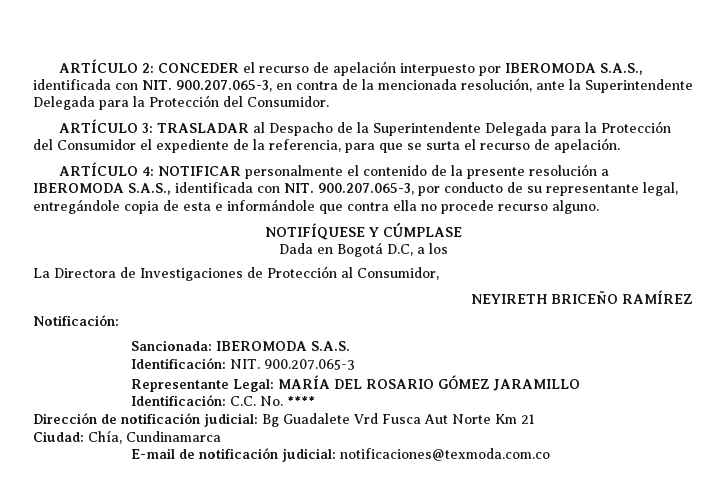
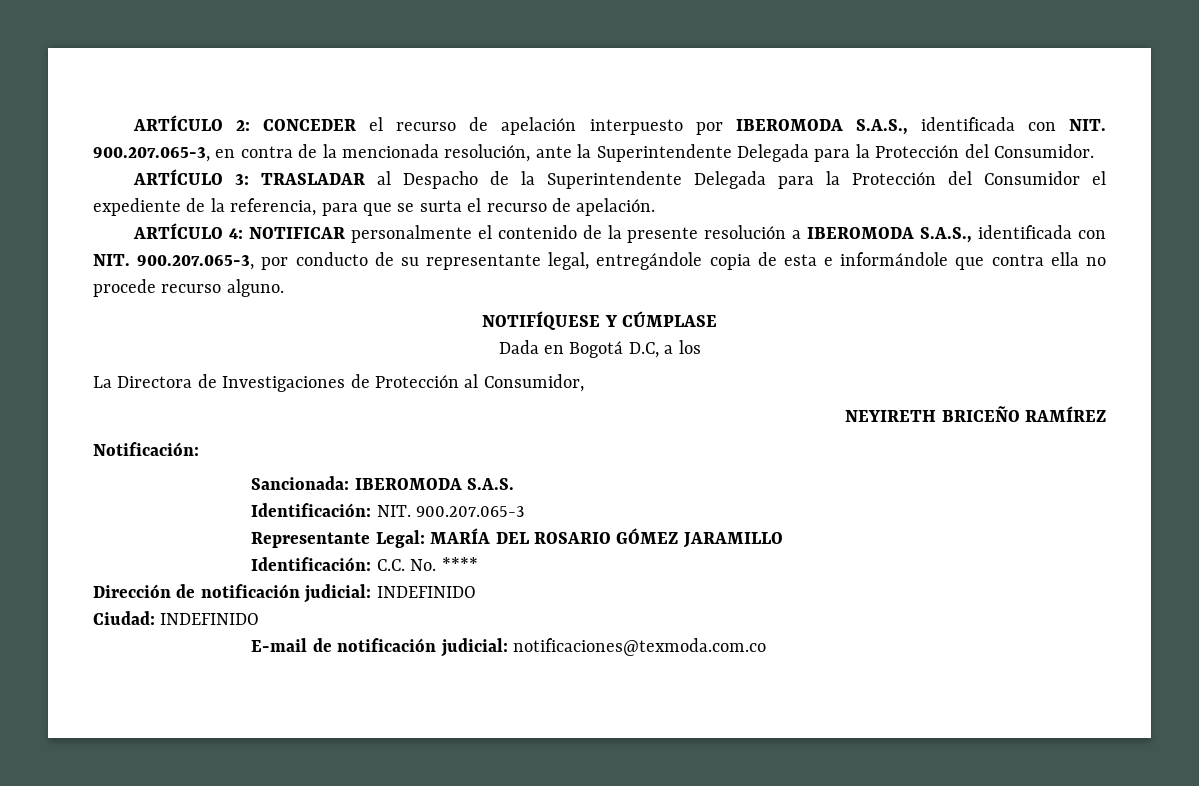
- Dirección de notificación judicial: Bg Guadalete Vrd Fusca Aut Norte Km 21
+ Dirección de notificación judicial: INDEFINIDO
- Ciudad: Chía, Cundinamarca
+ Ciudad: INDEFINIDO

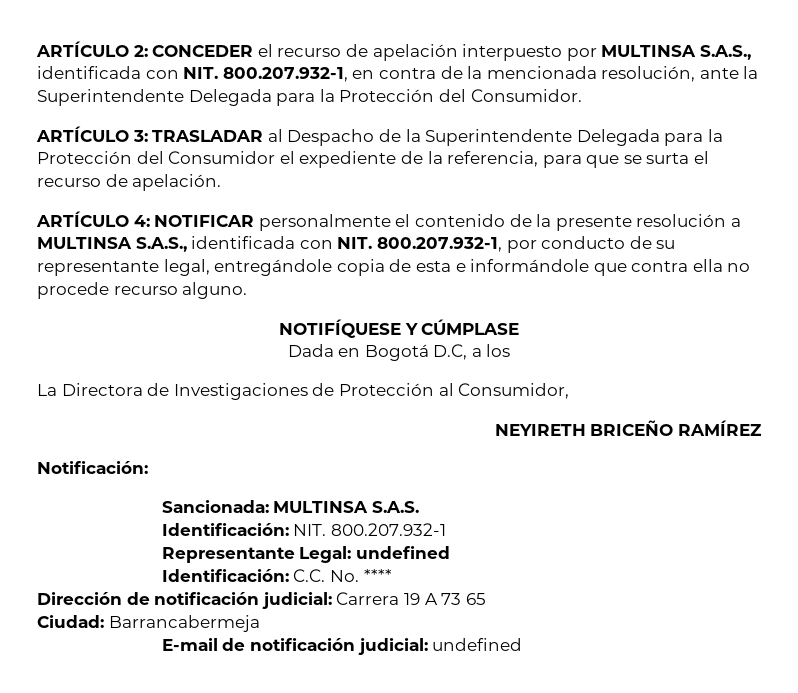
- ARTÍCULO 2: CONCEDER el recurso de apelación interpuesto por IBEROMODA S.A.S., identificada con NIT. 900.207.065-3, en contra de la mencionada resolución, ante la Superintendente Delegada para la Protección del Consumidor.
+ ARTÍCULO 2: CONCEDER el recurso de apelación interpuesto por MULTINSA S.A.S., identificada con NIT. 800.207.932-1, en contra de la mencionada resolución, ante la Superintendente Delegada para la Protección del Consumidor.
- ARTÍCULO 4: NOTIFICAR personalmente el contenido de la presente resolución a IBEROMODA S.A.S., identificada con NIT. 900.207.065-3, por conducto de su representante legal, entregándole copia de esta e informándole que contra ella no procede recurso alguno.
+ ARTÍCULO 4: NOTIFICAR personalmente el contenido de la presente resolución a MULTINSA S.A.S., identificada con NIT. 800.207.932-1, por conducto de su representante legal, entregándole copia de esta e informándole que contra ella no procede recurso alguno.
- Sancionada: IBEROMODA S.A.S.
+ Sancionada: MULTINSA S.A.S.
- Identificación: NIT. 900.207.065-3
+ Identificación: NIT. 800.207.932-1
- Representante Legal: MARÍA DEL ROSARIO GÓMEZ JARAMILLO
+ Representante Legal: undefined
- Dirección de notificación judicial: INDEFINIDO
+ Dirección de notificación judicial: Carrera 19 A 73 65
- Ciudad: INDEFINIDO
+ Ciudad: Barrancabermeja
- E-mail de notificación judicial: notificaciones@texmoda.com.co
+ E-mail de notificación judicial: undefined

